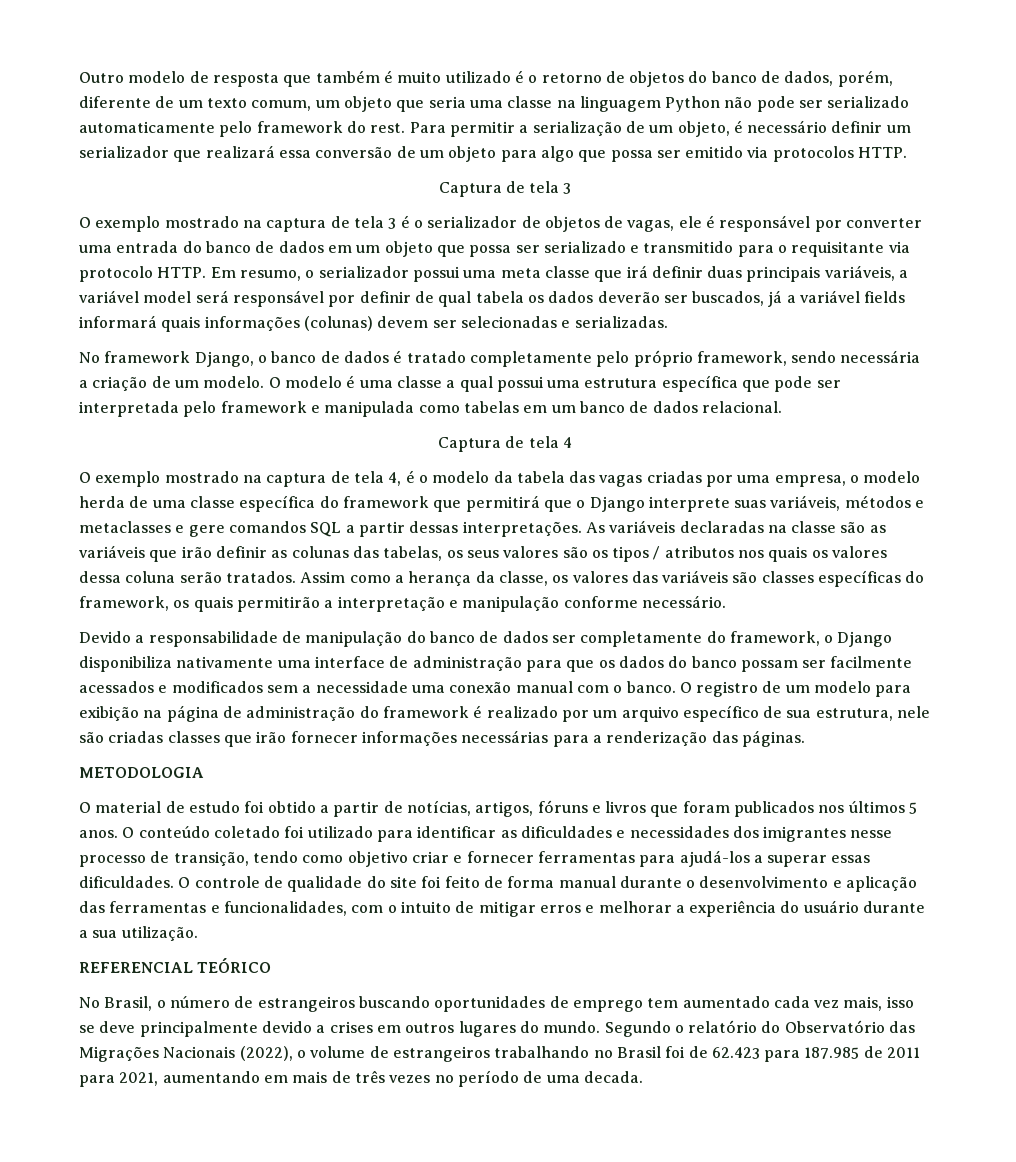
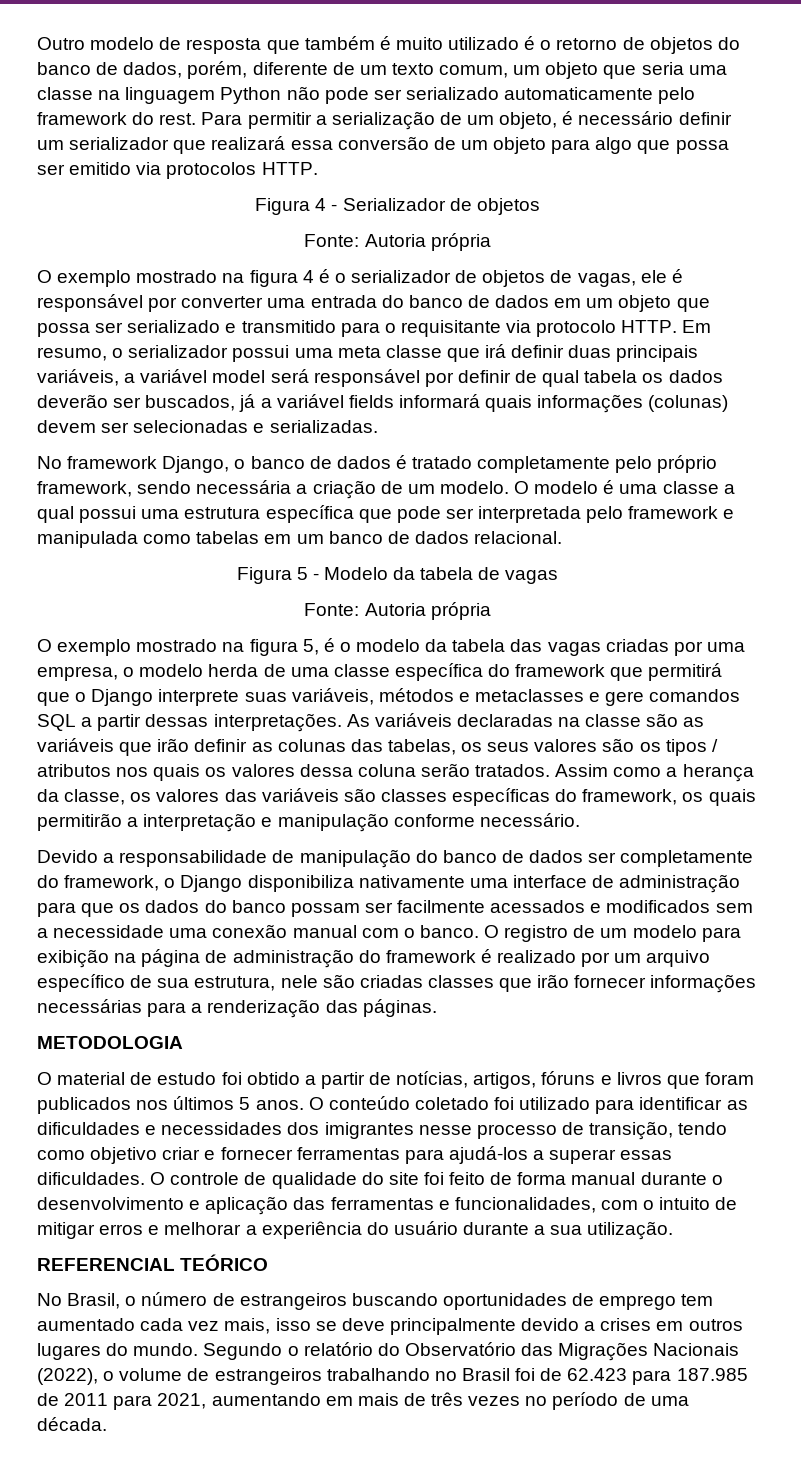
- Captura de tela 3
- O exemplo mostrado na captura de tela 3 é o serializador de objetos de vagas, ele é responsável por converter uma entrada do banco de dados em um objeto que possa ser serializado e transmitido para o requisitante via protocolo HTTP.
+ Figura 4 - Serializador de objetos
+ Fonte: Autoria própria
+ O exemplo mostrado na figura 4 é o serializador de objetos de vagas, ele é responsável por converter uma entrada do banco de dados em um objeto que possa ser serializado e transmitido para o requisitante via protocolo HTTP.
- Captura de tela 4
- O exemplo mostrado na captura de tela 4, é o modelo da tabela das vagas criadas por uma empresa, o modelo herda de uma classe específica do framework que permitirá que o Django interprete suas variáveis, métodos e metaclasses e gere comandos SQL a partir dessas interpretações.
+ Figura 5 - Modelo da tabela de vagas
+ Fonte: Autoria própria
+ O exemplo mostrado na figura 5, é o modelo da tabela das vagas criadas por uma empresa, o modelo herda de uma classe específica do framework que permitirá que o Django interprete suas variáveis, métodos e metaclasses e gere comandos SQL a partir dessas interpretações.
- Segundo o relatório do Observatório das Migrações Nacionais (2022), o volume de estrangeiros trabalhando no Brasil foi de 62.423 para 187.985 de 2011 para 2021, aumentando em mais de três vezes no período de uma decada.
+ Segundo o relatório do Observatório das Migrações Nacionais (2022), o volume de estrangeiros trabalhando no Brasil foi de 62.423 para 187.985 de 2011 para 2021, aumentando em mais de três vezes no período de uma década.

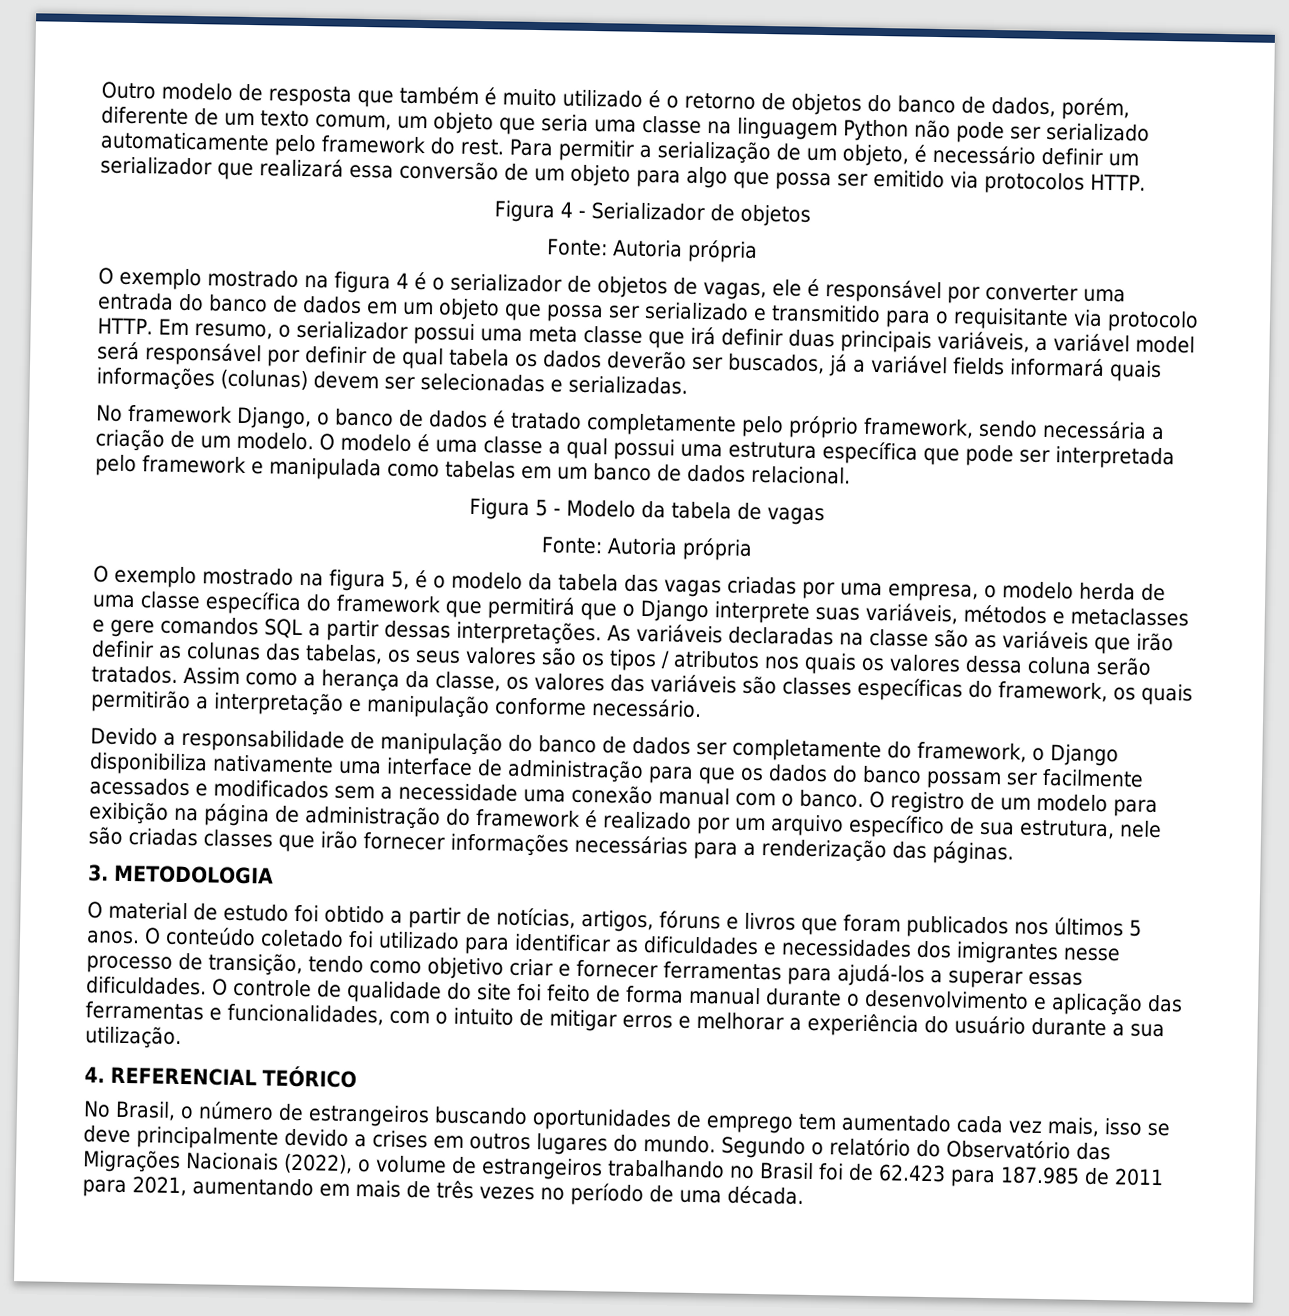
- METODOLOGIA
+ 3. METODOLOGIA
- REFERENCIAL TEÓRICO
+ 4. REFERENCIAL TEÓRICO

